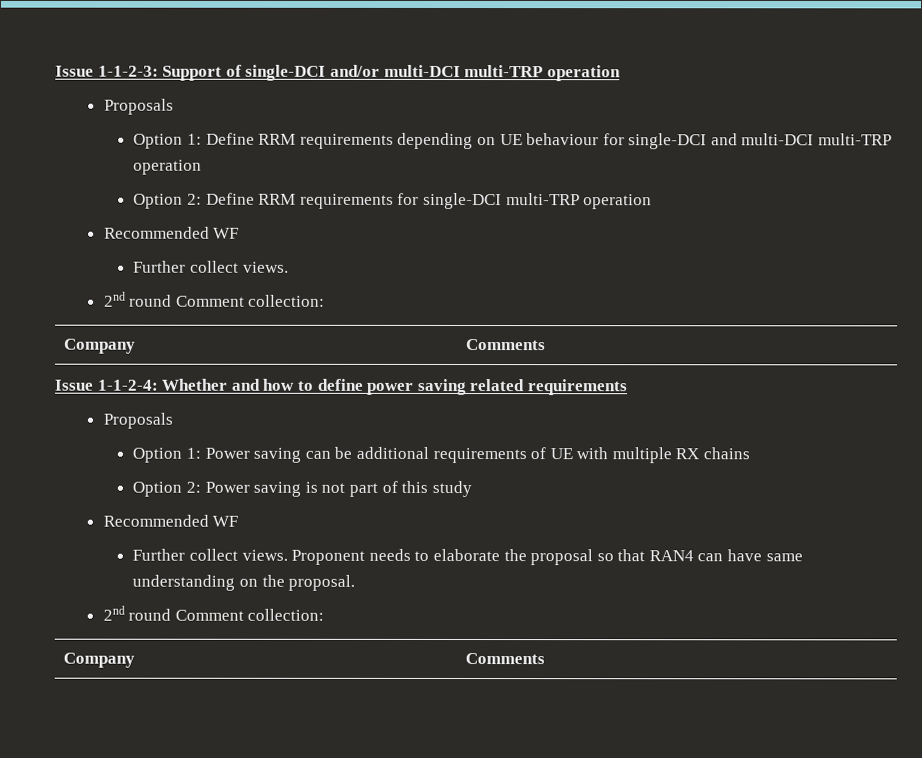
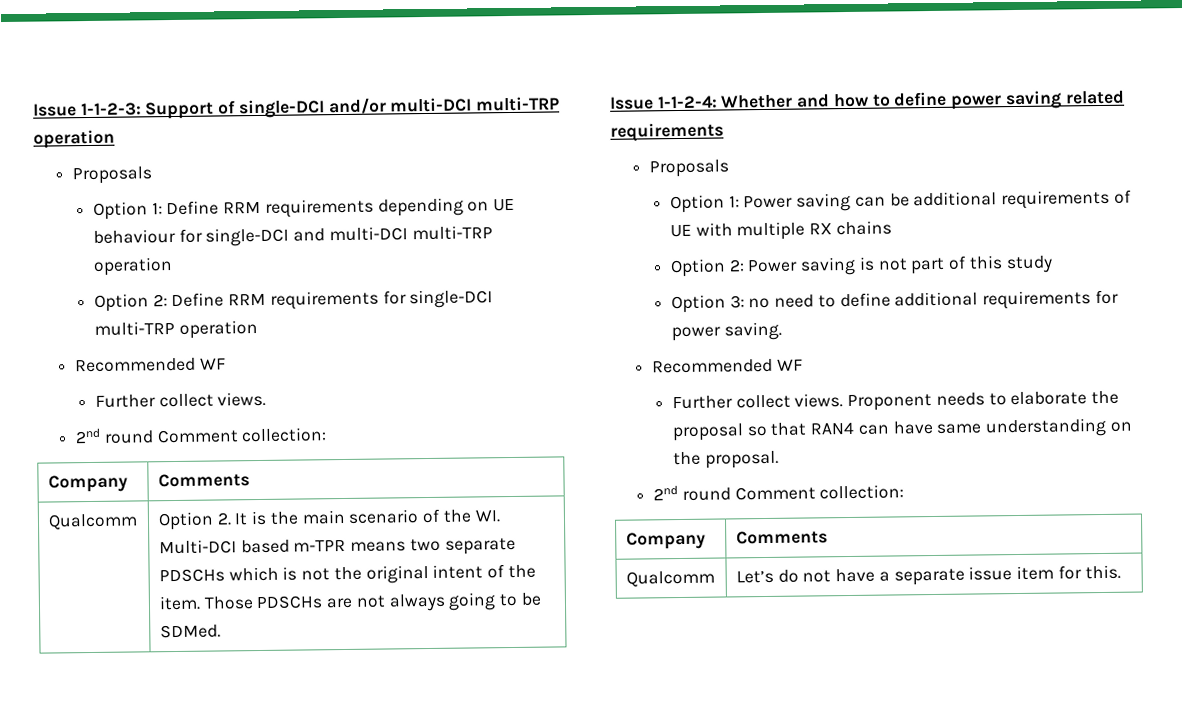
+ Qualcomm | Option 2. It is the main scenario of the WI. Multi-DCI based m-TPR means two separate PDSCHs which is not the original intent of the item. Those PDSCHs are not always going to be SDMed.
+ Option 3: no need to define additional requirements for power saving.
+ Qualcomm | Let’s do not have a separate issue item for this.

